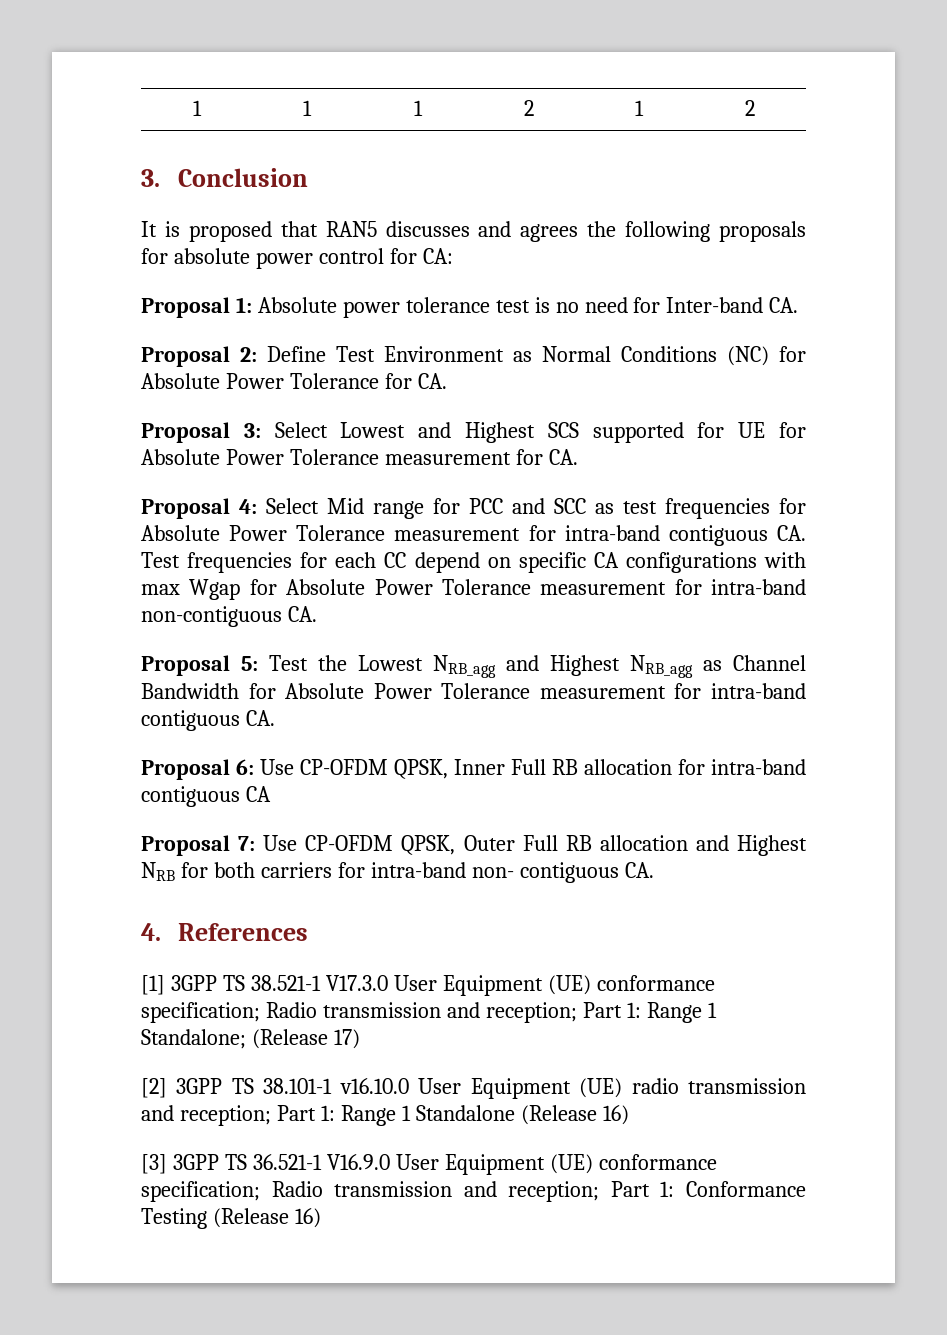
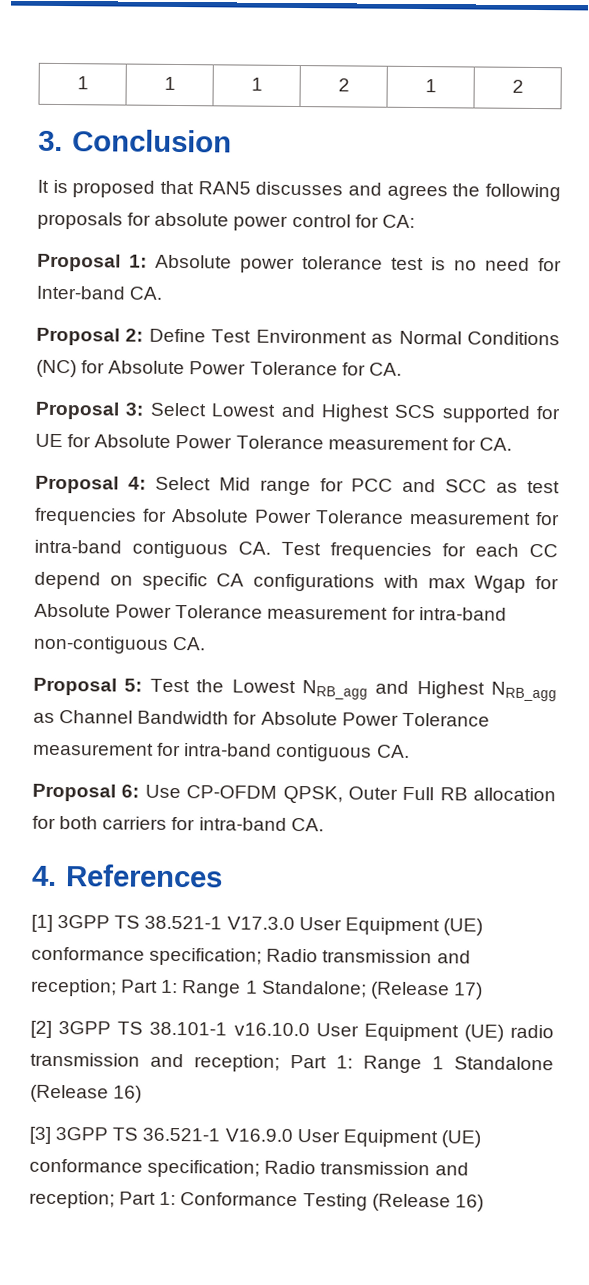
- Proposal 6: Use CP-OFDM QPSK, Inner Full RB allocation for intra-band contiguous CA
- Proposal 7: Use CP-OFDM QPSK, Outer Full RB allocation and Highest NRB for both carriers for intra-band non- contiguous CA.
+ Proposal 6: Use CP-OFDM QPSK, Outer Full RB allocation for both carriers for intra-band CA.

